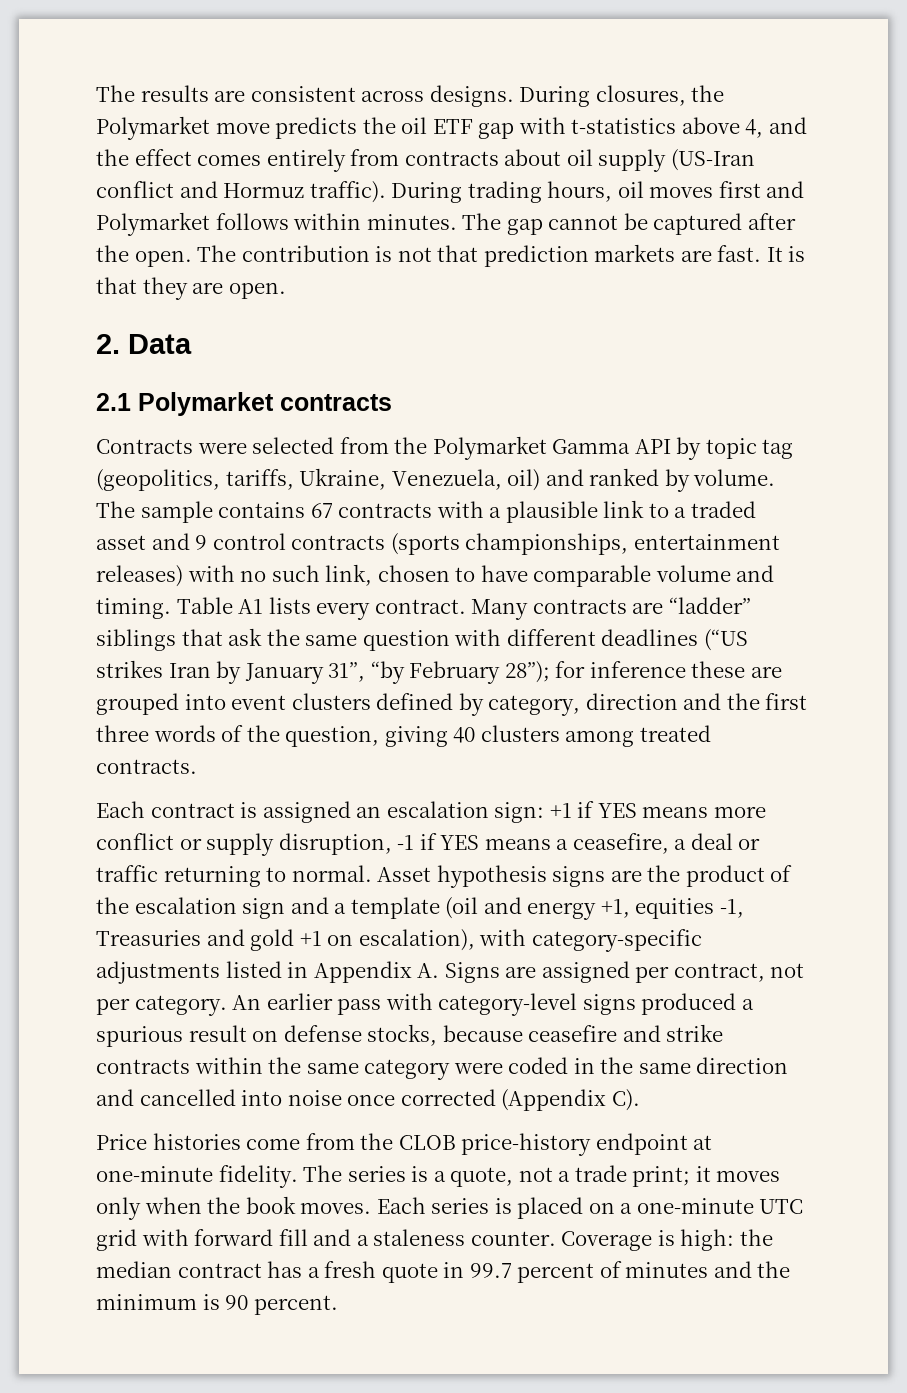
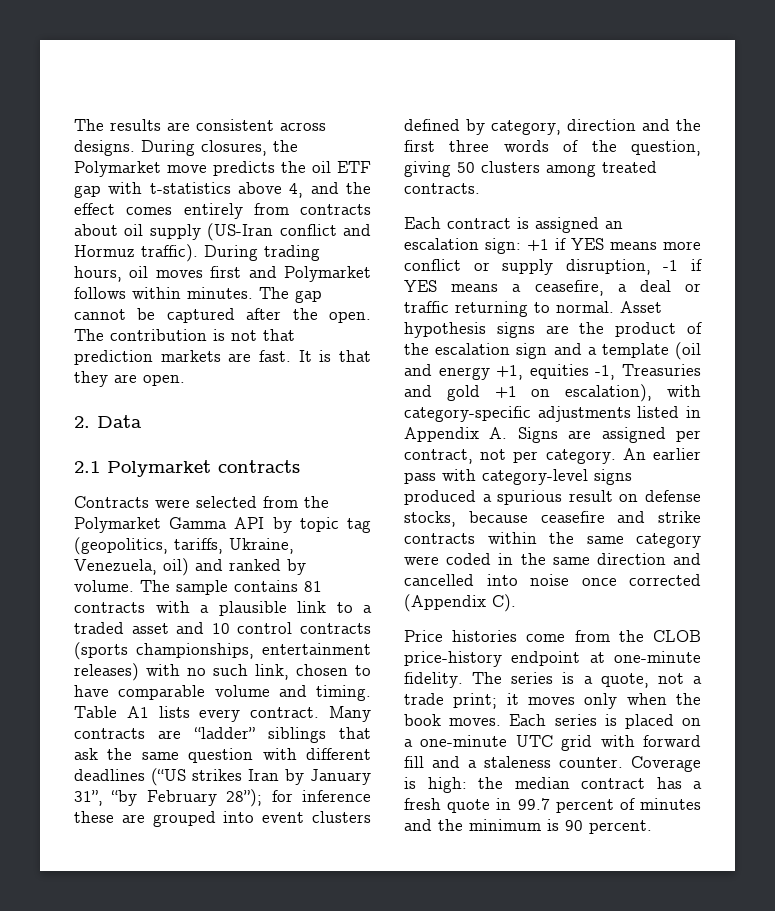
- The sample contains 67 contracts with a plausible link to a traded asset and 9 control contracts (sports championships, entertainment releases) with no such link, chosen to have comparable volume and timing.
+ The sample contains 81 contracts with a plausible link to a traded asset and 10 control contracts (sports championships, entertainment releases) with no such link, chosen to have comparable volume and timing.
- Many contracts are “ladder” siblings that ask the same question with different deadlines (“US strikes Iran by January 31”, “by February 28”); for inference these are grouped into event clusters defined by category, direction and the first three words of the question, giving 40 clusters among treated contracts.
+ Many contracts are “ladder” siblings that ask the same question with different deadlines (“US strikes Iran by January 31”, “by February 28”); for inference these are grouped into event clusters defined by category, direction and the first three words of the question, giving 50 clusters among treated contracts.

